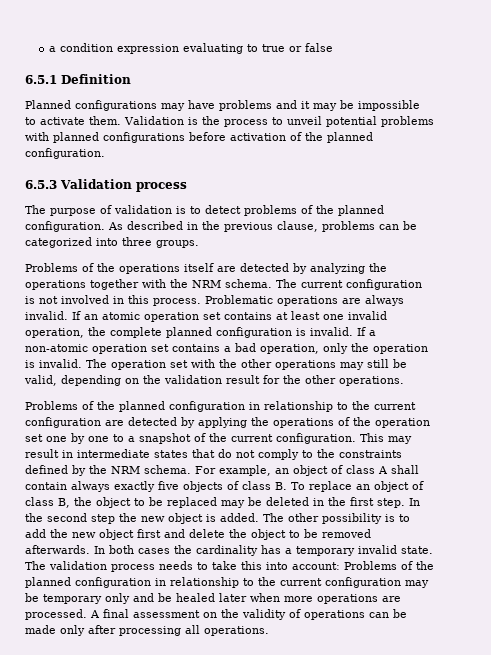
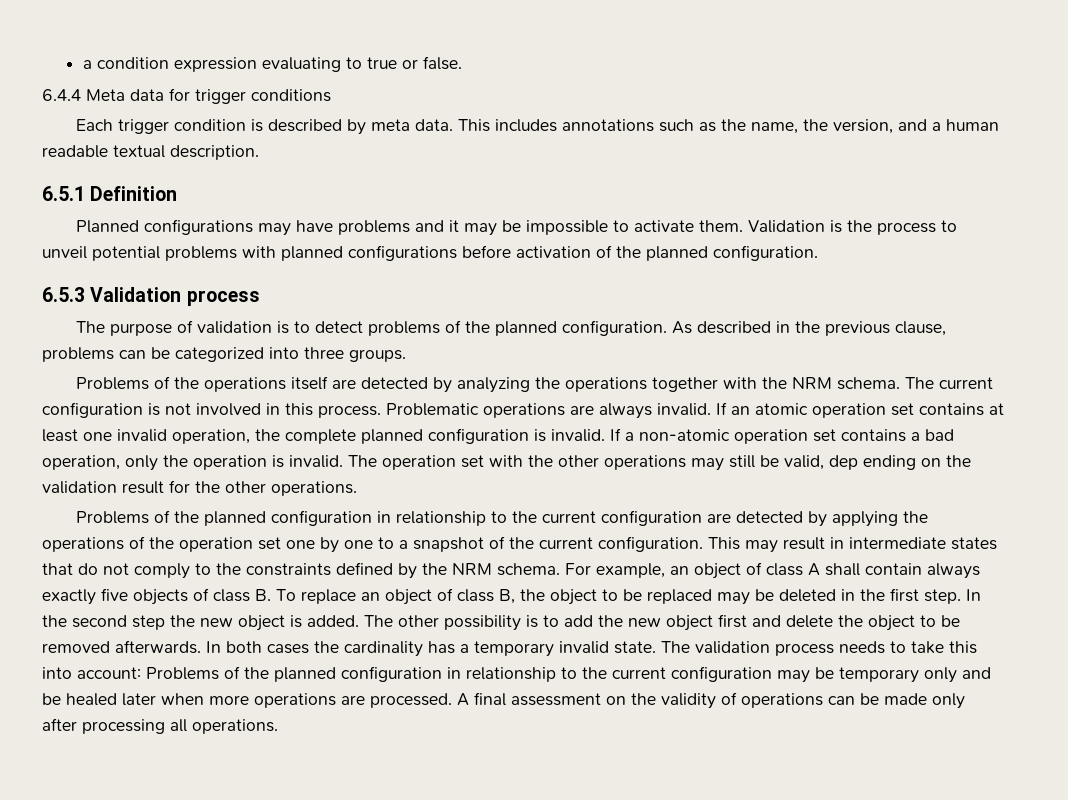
- a condition expression evaluating to true or false
+ a condition expression evaluating to true or false.
+ 6.4.4 Meta data for trigger conditions
+ Each trigger condition is described by meta data. This includes annotations such as the name, the version, and a human readable textual description.
- The operation set with the other operations may still be valid, depending on the validation result for the other operations.
+ The operation set with the other operations may still be valid, dep ending on the validation result for the other operations.

